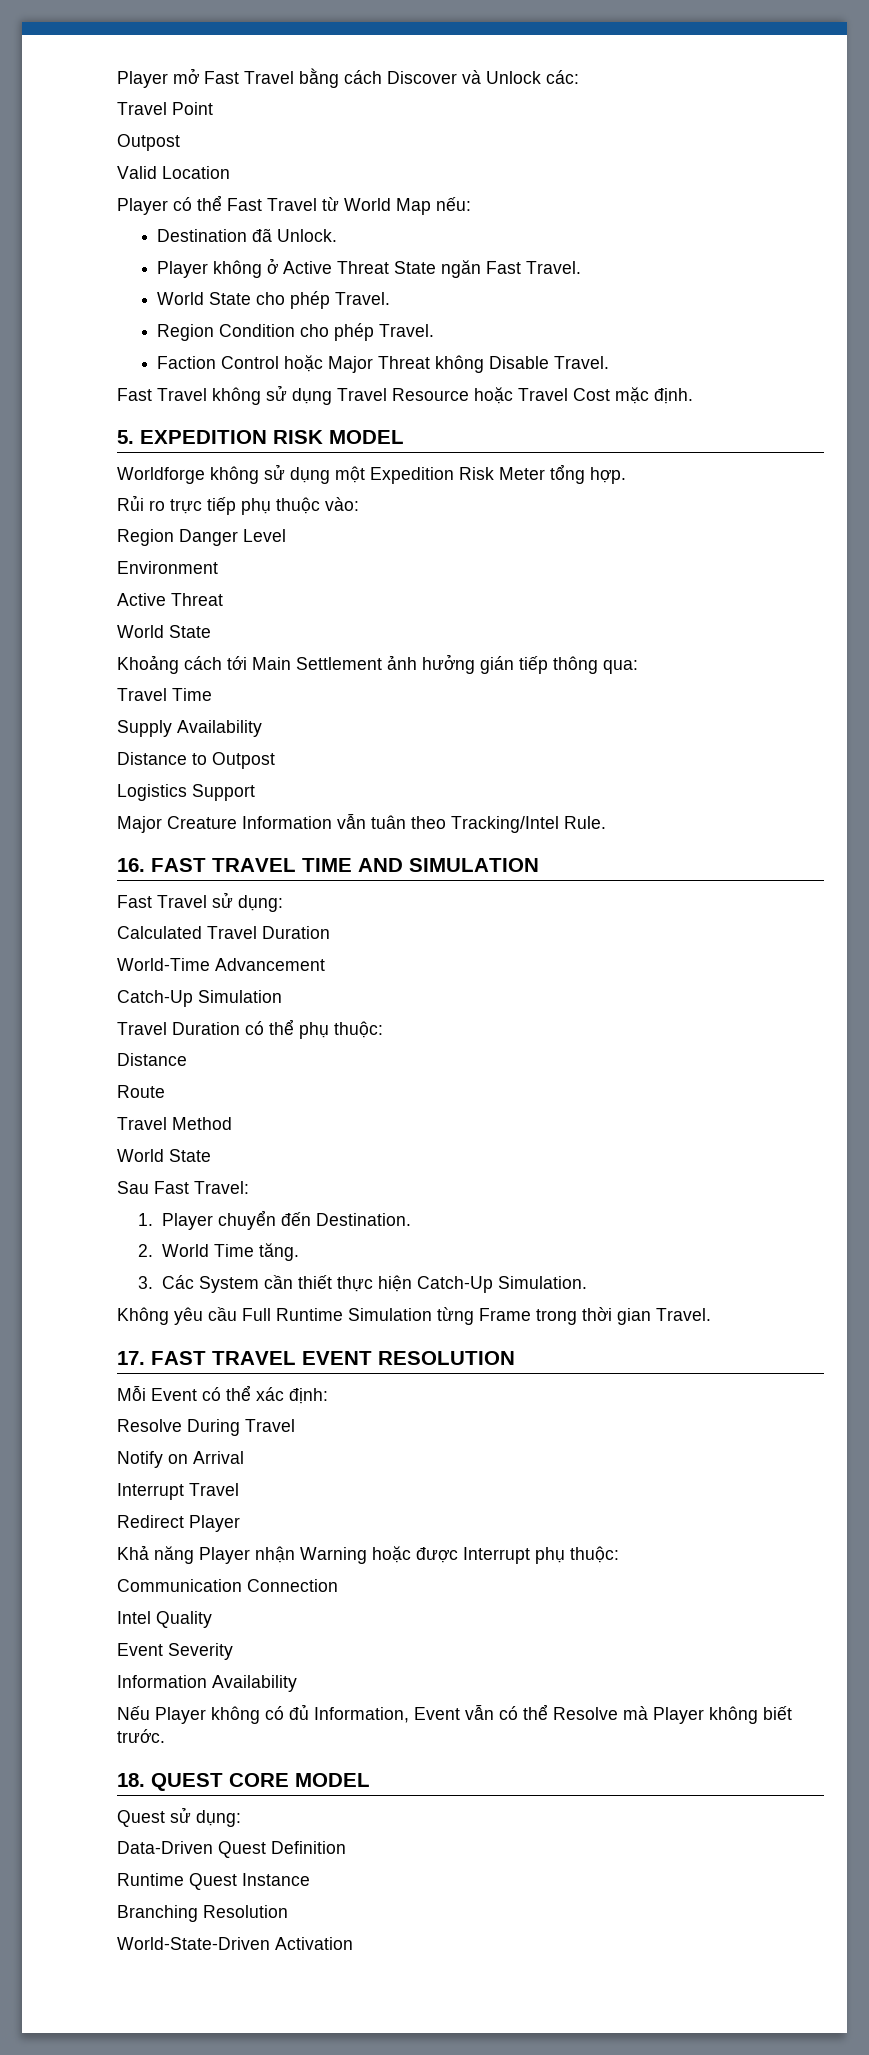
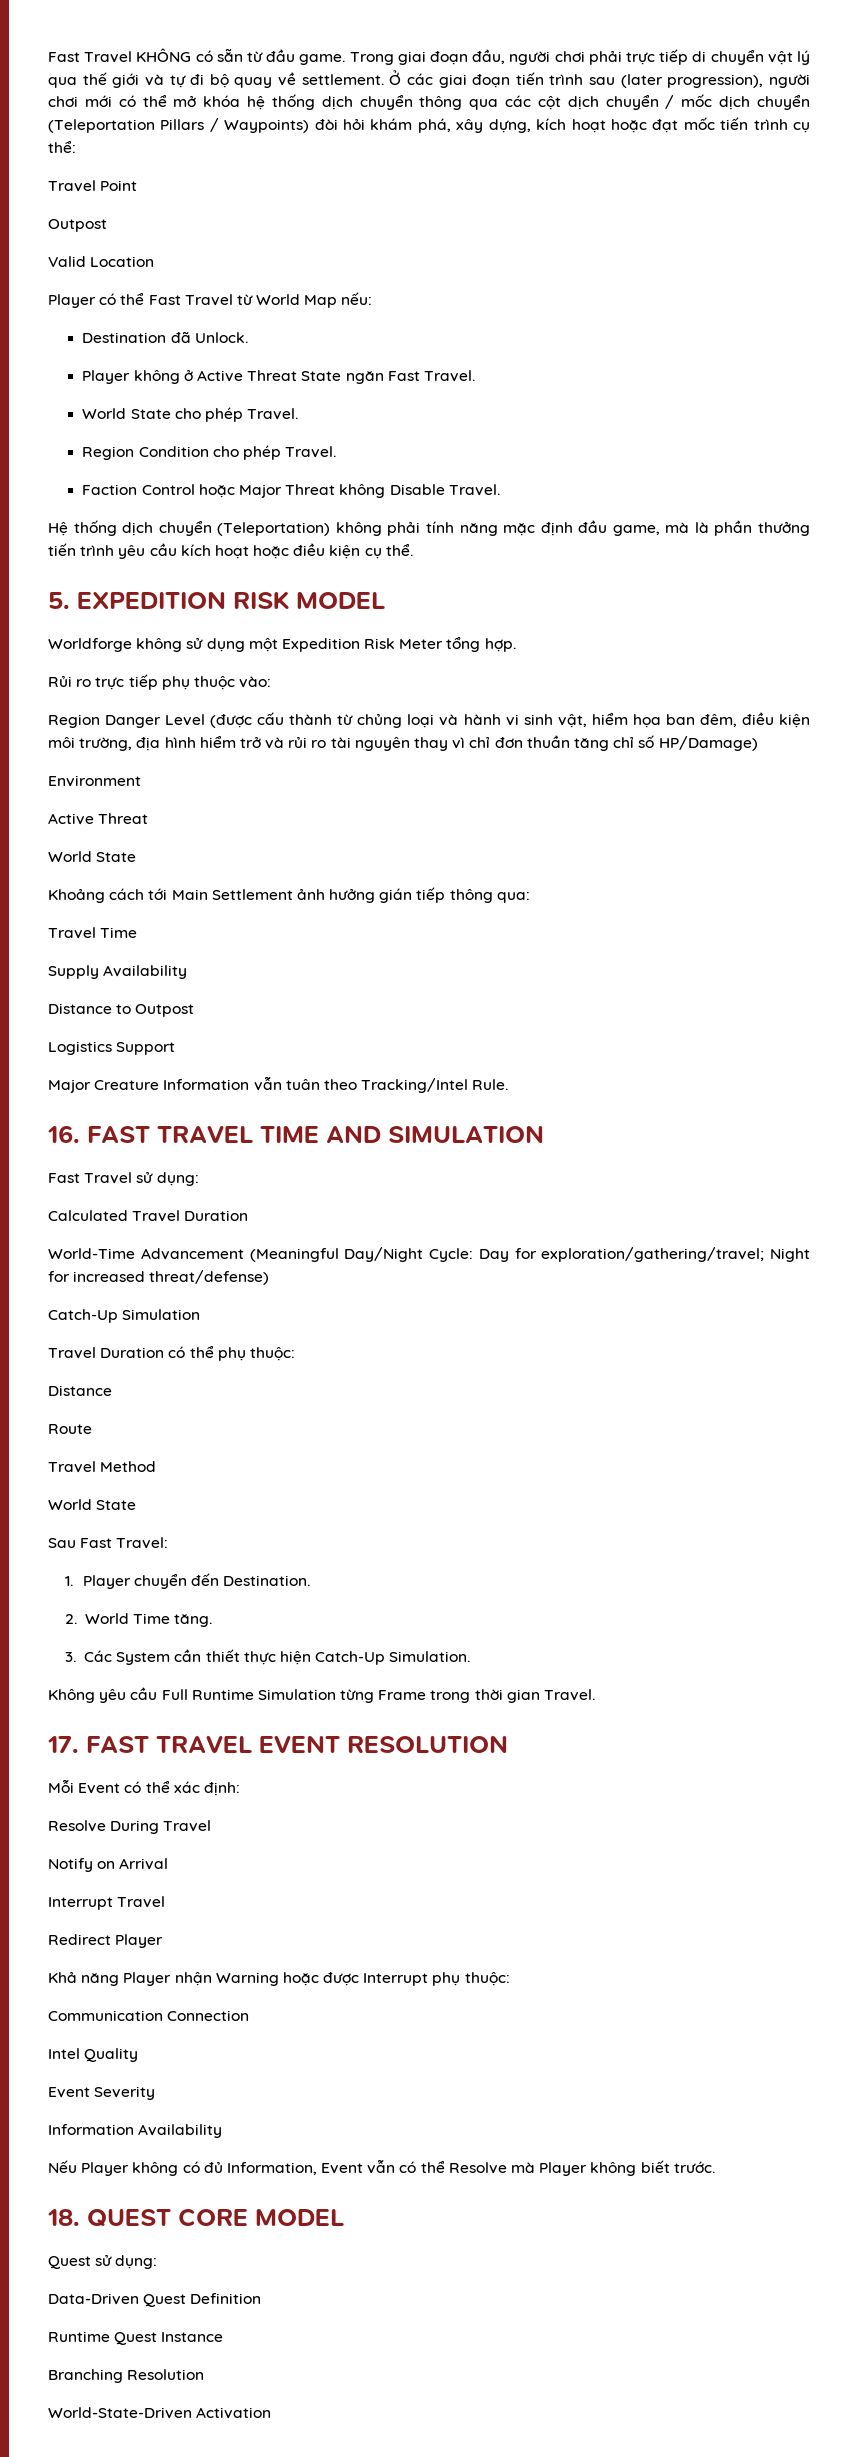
- Player mở Fast Travel bằng cách Discover và Unlock các:
+ Fast Travel KHÔNG có sẵn từ đầu game. Trong giai đoạn đầu, người chơi phải trực tiếp di chuyển vật lý qua thế giới và tự đi bộ quay về settlement. Ở các giai đoạn tiến trình sau (later progression), người chơi mới có thể mở khóa hệ thống dịch chuyển thông qua các cột dịch chuyển / mốc dịch chuyển (Teleportation Pillars / Waypoints) đòi hỏi khám phá, xây dựng, kích hoạt hoặc đạt mốc tiến trình cụ thể:
- Fast Travel không sử dụng Travel Resource hoặc Travel Cost mặc định.
+ Hệ thống dịch chuyển (Teleportation) không phải tính năng mặc định đầu game, mà là phần thưởng tiến trình yêu cầu kích hoạt hoặc điều kiện cụ thể.
- Region Danger Level
+ Region Danger Level (được cấu thành từ chủng loại và hành vi sinh vật, hiểm họa ban đêm, điều kiện môi trường, địa hình hiểm trở và rủi ro tài nguyên thay vì chỉ đơn thuần tăng chỉ số HP/Damage)
- World-Time Advancement
+ World-Time Advancement (Meaningful Day/Night Cycle: Day for exploration/gathering/travel; Night for increased threat/defense)

